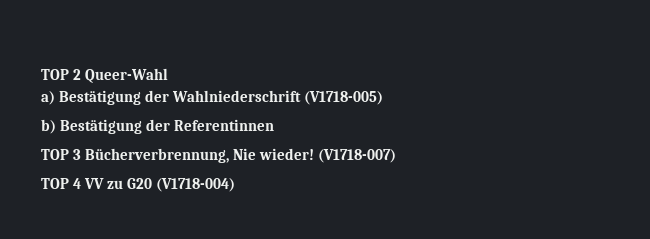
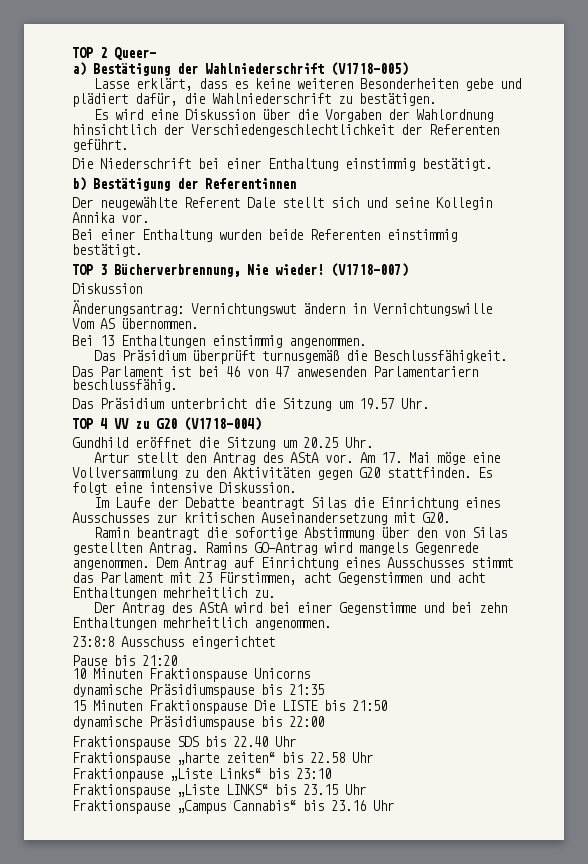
- TOP 2 Queer-Wahl
+ TOP 2 Queer-
+ Lasse erklärt, dass es keine weiteren Besonderheiten gebe und plädiert dafür, die Wahlniederschrift zu bestätigen.
+ Es wird eine Diskussion über die Vorgaben der Wahlordnung hinsichtlich der Verschiedengeschlechtlichkeit der Referenten geführt.
+ Die Niederschrift bei einer Enthaltung einstimmig bestätigt.
  b) Bestätigung der Referentinnen
+ Der neugewählte Referent Dale stellt sich und seine Kollegin Annika vor.
+ Bei einer Enthaltung wurden beide Referenten einstimmig bestätigt.
  (V1718-007)
+ Diskussion
+ Änderungsantrag: Vernichtungswut ändern in Vernichtungswille
+ Vom AS übernommen.
+ Bei 13 Enthaltungen einstimmig angenommen.
+ Das Präsidium überprüft turnusgemäß die Beschlussfähigkeit. Das Parlament ist bei 46 von 47 anwesenden Parlamentariern beschlussfähig.
+ Das Präsidium unterbricht die Sitzung um 19.57 Uhr.
+ Gundhild eröffnet die Sitzung um 20.25 Uhr.
+ Artur stellt den Antrag des AStA vor. Am 17. Mai möge eine Vollversammlung zu den Aktivitäten gegen G20 stattfinden. Es folgt eine intensive Diskussion.
+ Im Laufe der Debatte beantragt Silas die Einrichtung eines Ausschusses zur kritischen Auseinandersetzung mit G20.
+ Ramin beantragt die sofortige Abstimmung über den von Silas gestellten Antrag. Ramins GO-Antrag wird mangels Gegenrede angenommen. Dem Antrag auf Einrichtung eines Ausschusses stimmt das Parlament mit 23 Fürstimmen, acht Gegenstimmen und acht Enthaltungen mehrheitlich zu.
+ Der Antrag des AStA wird bei einer Gegenstimme und bei zehn Enthaltungen mehrheitlich angenommen.
+ 23:8:8 Ausschuss eingerichtet
+ Pause bis 21:20
+ 10 Minuten Fraktionspause Unicorns
+ dynamische Präsidiumspause bis 21:35
+ 15 Minuten Fraktionspause Die LISTE bis 21:50
+ dynamische Präsidiumspause bis 22:00
+ Fraktionspause SDS bis 22.40 Uhr
+ Fraktionspause „harte zeiten“ bis 22.58 Uhr
+ Fraktionpause „Liste Links“ bis 23:10
+ Fraktionspause „Liste LINKS“ bis 23.15 Uhr
+ Fraktionspause „Campus Cannabis“ bis 23.16 Uhr

